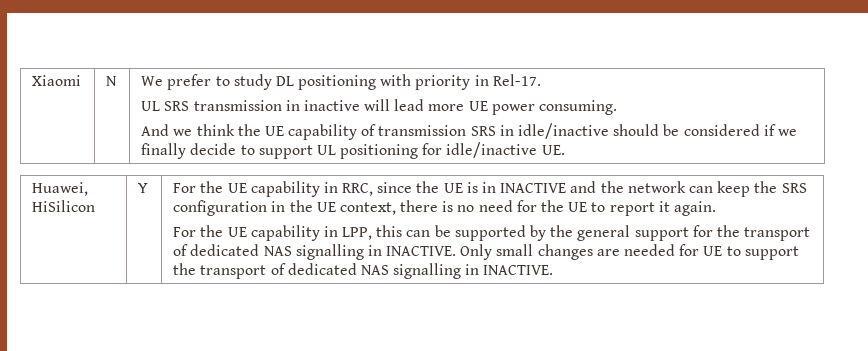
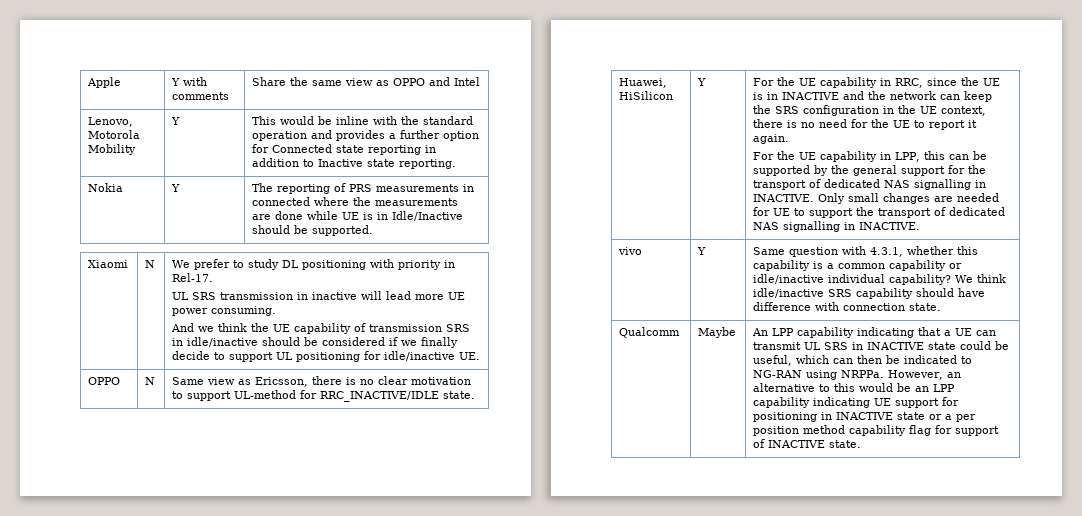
+ Apple | Y with comments | Share the same view as OPPO and Intel
+ Lenovo, Motorola Mobility | Y | This would be inline with the standard operation and provides a further option for Connected state reporting in addition to Inactive state reporting.
+ Nokia | Y | The reporting of PRS measurements in connected where the measurements are done while UE is in Idle/Inactive should be supported.
+ OPPO | N | Same view as Ericsson, there is no clear motivation to support UL-method for RRC_INACTIVE/IDLE state.
+ vivo | Y | Same question with 4.3.1, whether this capability is a common capability or idle/inactive individual capability? We think idle/inactive SRS capability should have difference with connection state.
+ Qualcomm | Maybe | An LPP capability indicating that a UE can transmit UL SRS in INACTIVE state could be useful, which can then be indicated to NG-RAN using NRPPa. However, an alternative to this would be an LPP capability indicating UE support for positioning in INACTIVE state or a per position method capability flag for support of INACTIVE state.

